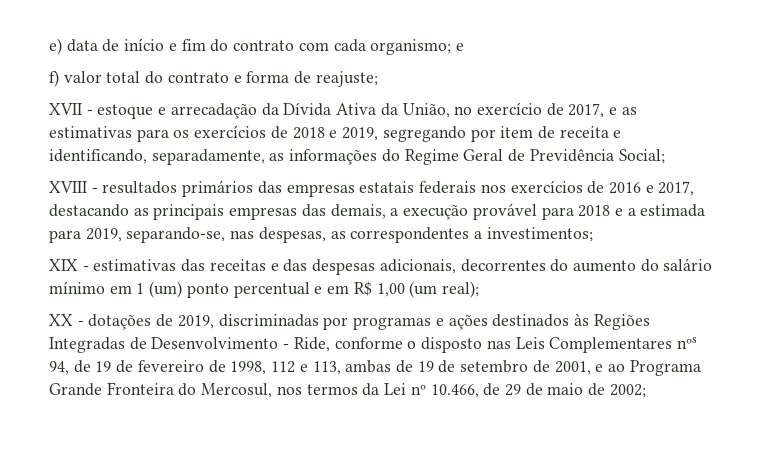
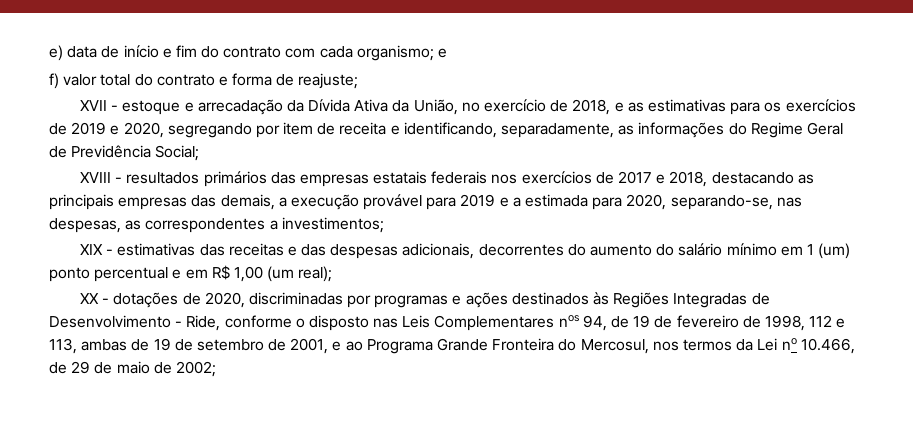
- XVII - estoque e arrecadação da Dívida Ativa da União, no exercício de 2017, e as estimativas para os exercícios de 2018 e 2019, segregando por item de receita e identificando, separadamente, as informações do Regime Geral de Previdência Social;
+ XVII - estoque e arrecadação da Dívida Ativa da União, no exercício de 2018, e as estimativas para os exercícios de 2019 e 2020, segregando por item de receita e identificando, separadamente, as informações do Regime Geral de Previdência Social;
- XVIII - resultados primários das empresas estatais federais nos exercícios de 2016 e 2017, destacando as principais empresas das demais, a execução provável para 2018 e a estimada para 2019, separando-se, nas despesas, as correspondentes a investimentos;
+ XVIII - resultados primários das empresas estatais federais nos exercícios de 2017 e 2018, destacando as principais empresas das demais, a execução provável para 2019 e a estimada para 2020, separando-se, nas despesas, as correspondentes a investimentos;
- XX - dotações de 2019, discriminadas por programas e ações destinados às Regiões Integradas de Desenvolvimento - Ride, conforme o disposto nas Leis Complementares nºs 94, de 19 de fevereiro de 1998, 112 e 113, ambas de 19 de setembro de 2001, e ao Programa Grande Fronteira do Mercosul, nos termos da Lei nº 10.466, de 29 de maio de 2002;
+ XX - dotações de 2020, discriminadas por programas e ações destinados às Regiões Integradas de Desenvolvimento - Ride, conforme o disposto nas Leis Complementares nos 94, de 19 de fevereiro de 1998, 112 e 113, ambas de 19 de setembro de 2001, e ao Programa Grande Fronteira do Mercosul, nos termos da Lei no 10.466, de 29 de maio de 2002;

